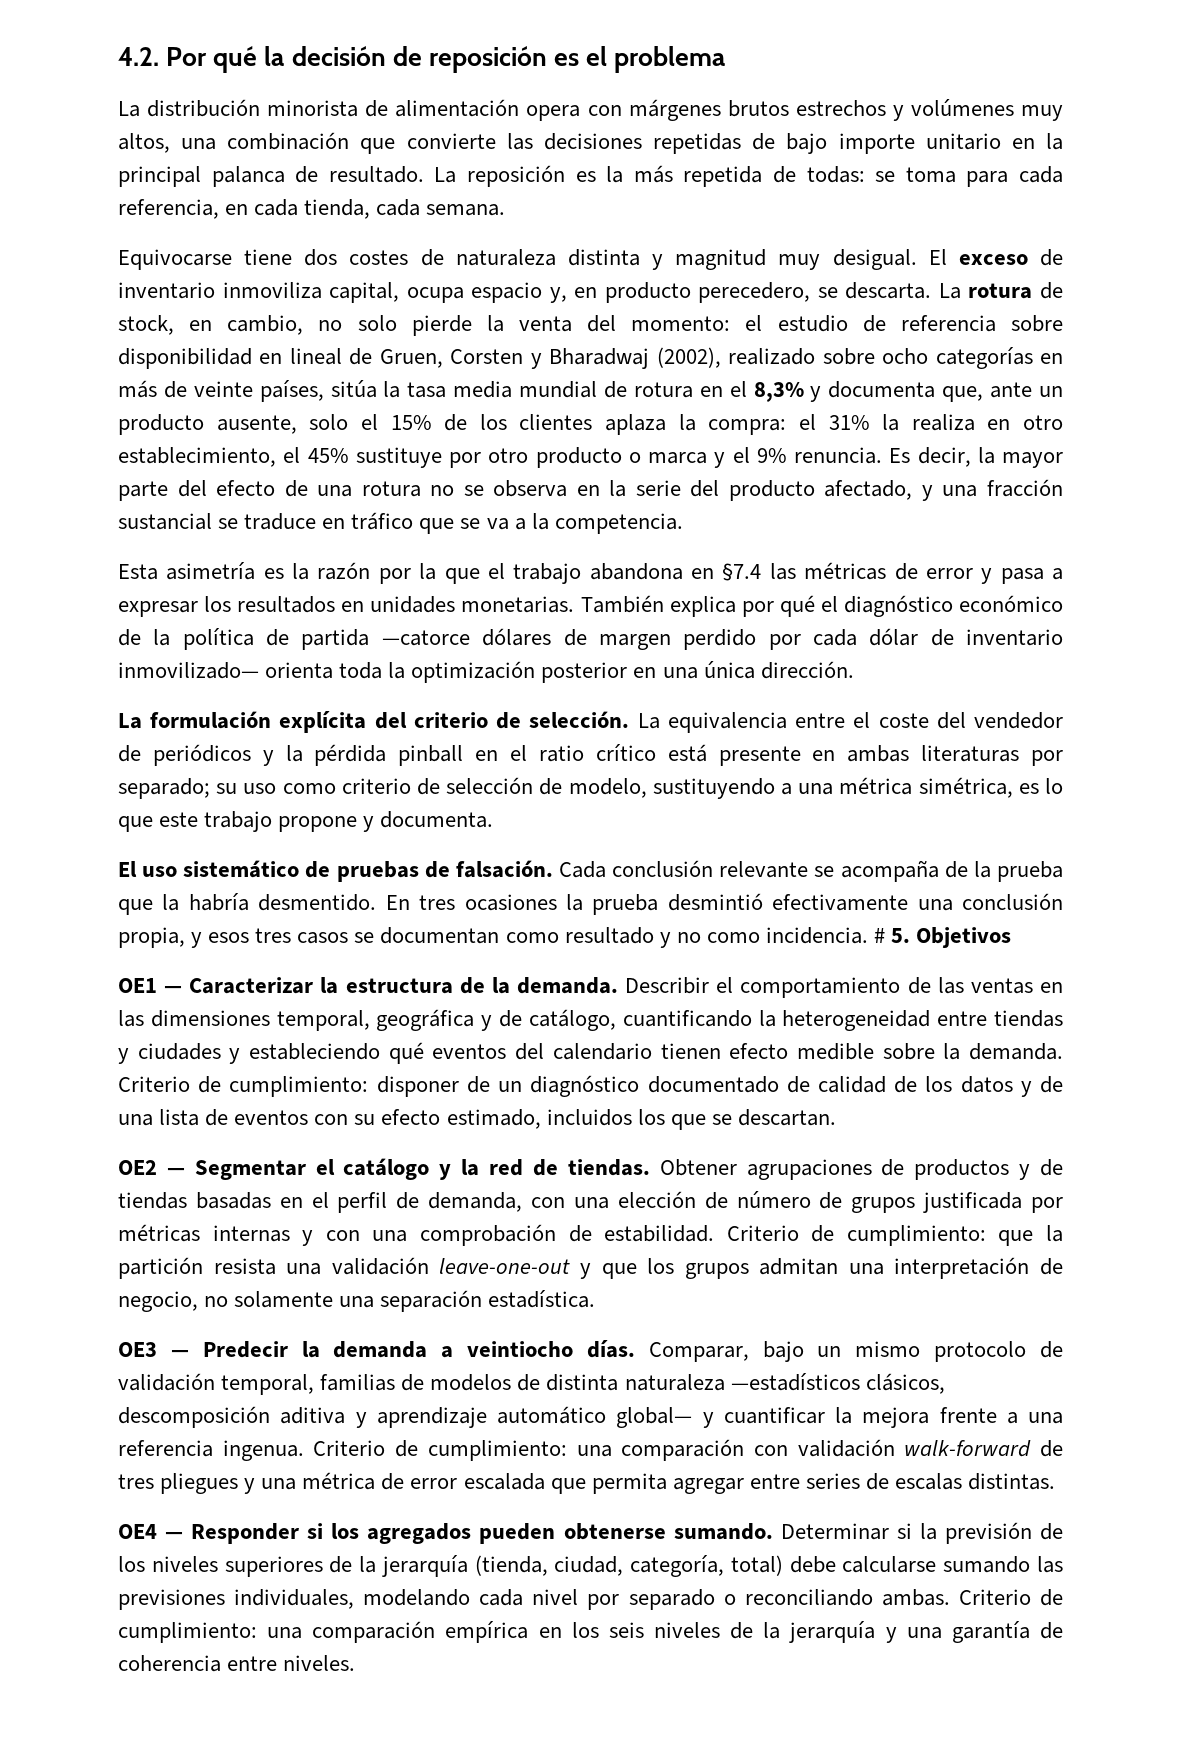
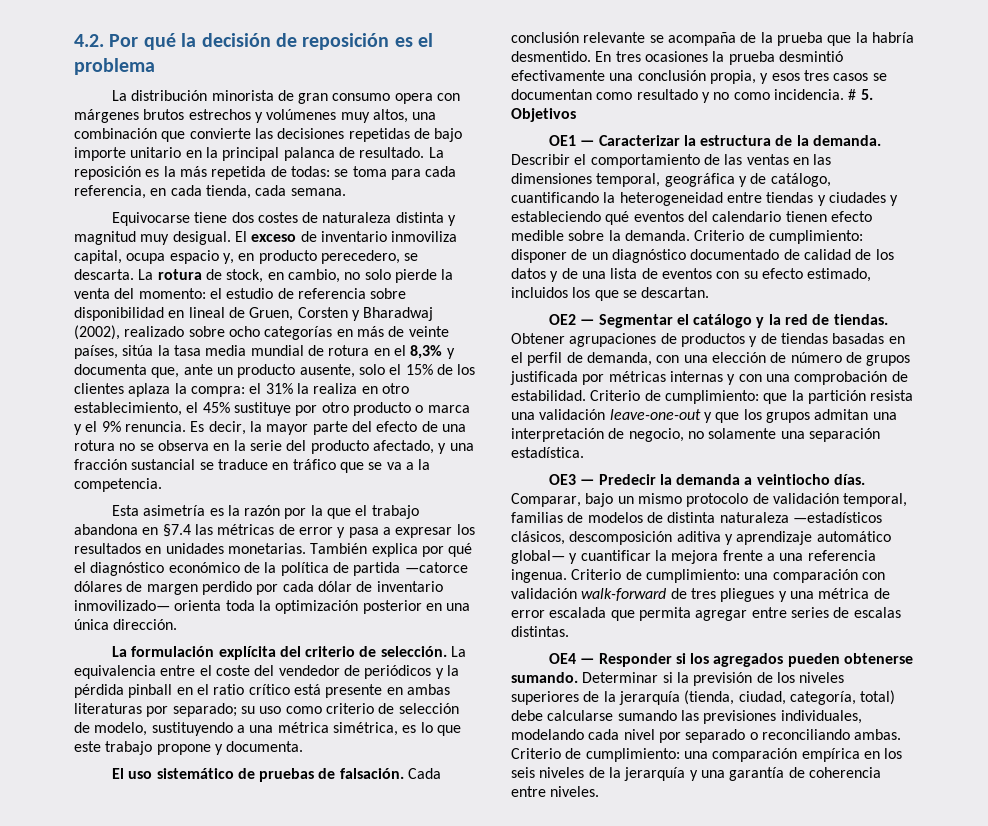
- La distribución minorista de alimentación opera con márgenes brutos estrechos y volúmenes muy altos, una combinación que convierte las decisiones repetidas de bajo importe unitario en la principal palanca de resultado.
+ La distribución minorista de gran consumo opera con márgenes brutos estrechos y volúmenes muy altos, una combinación que convierte las decisiones repetidas de bajo importe unitario en la principal palanca de resultado.

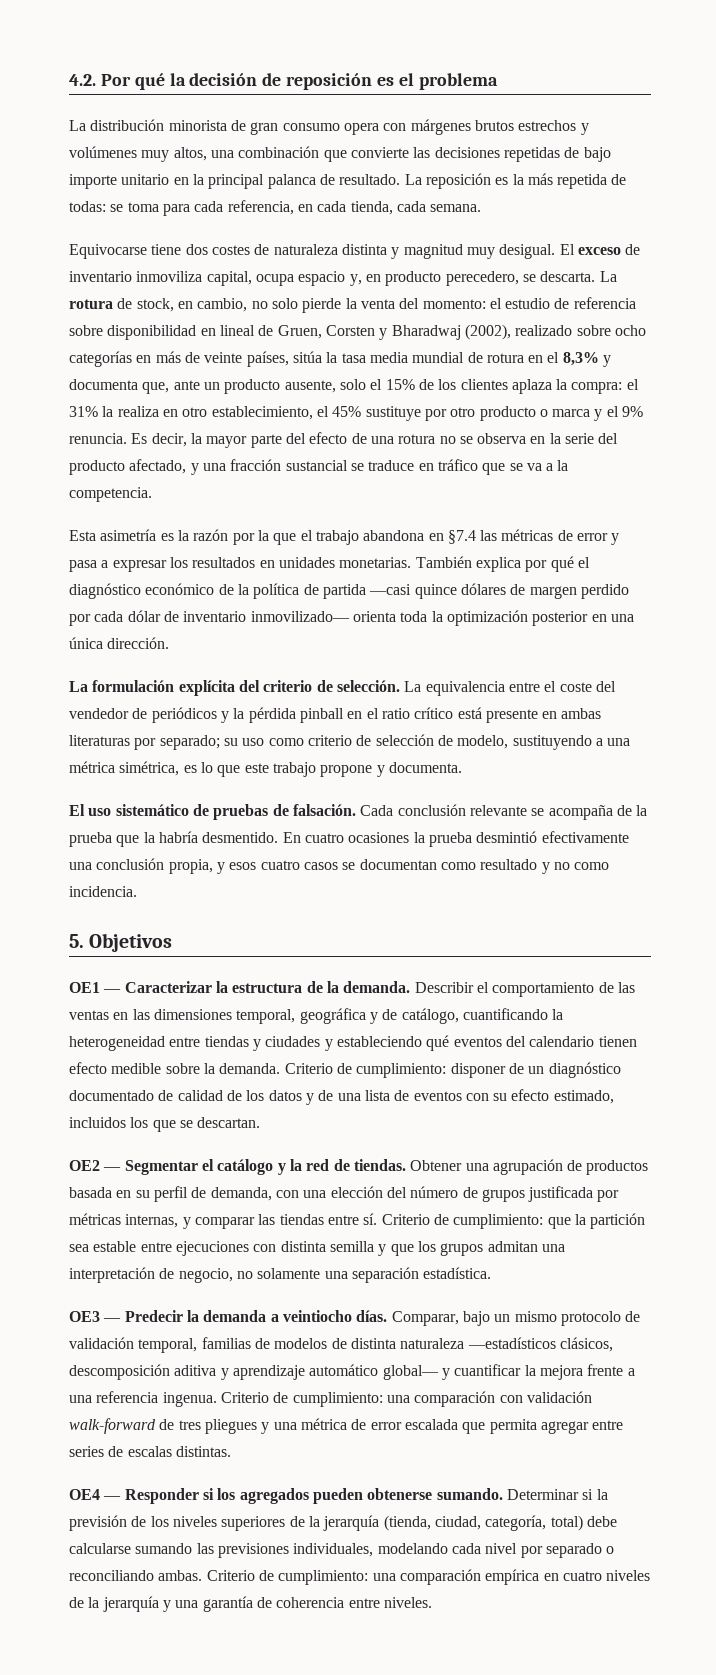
- También explica por qué el diagnóstico económico de la política de partida —catorce dólares de margen perdido por cada dólar de inventario inmovilizado— orienta toda la optimización posterior en una única dirección.
+ También explica por qué el diagnóstico económico de la política de partida —casi quince dólares de margen perdido por cada dólar de inventario inmovilizado— orienta toda la optimización posterior en una única dirección.
- En tres ocasiones la prueba desmintió efectivamente una conclusión propia, y esos tres casos se documentan como resultado y no como incidencia. # 5. Objetivos
+ En cuatro ocasiones la prueba desmintió efectivamente una conclusión propia, y esos cuatro casos se documentan como resultado y no como incidencia.
+ 5. Objetivos
- Obtener agrupaciones de productos y de tiendas basadas en el perfil de demanda, con una elección de número de grupos justificada por métricas internas y con una comprobación de estabilidad.
+ Obtener una agrupación de productos basada en su perfil de demanda, con una elección del número de grupos justificada por métricas internas, y comparar las tiendas entre sí.
- Criterio de cumplimiento: que la partición resista una validación leave-one-out y que los grupos admitan una interpretación de negocio, no solamente una separación estadística.
+ Criterio de cumplimiento: que la partición sea estable entre ejecuciones con distinta semilla y que los grupos admitan una interpretación de negocio, no solamente una separación estadística.
- Criterio de cumplimiento: una comparación empírica en los seis niveles de la jerarquía y una garantía de coherencia entre niveles.
+ Criterio de cumplimiento: una comparación empírica en cuatro niveles de la jerarquía y una garantía de coherencia entre niveles.

